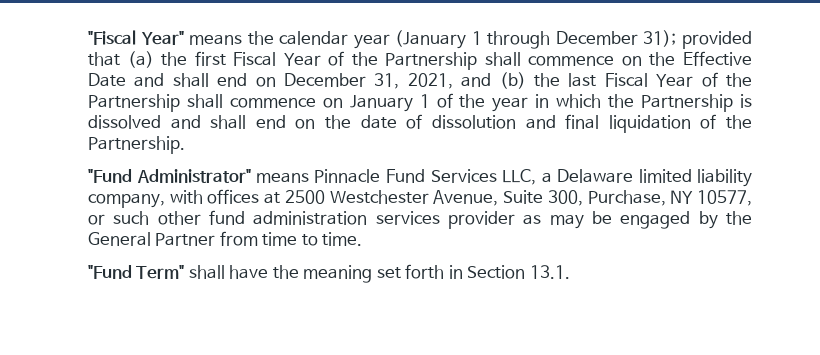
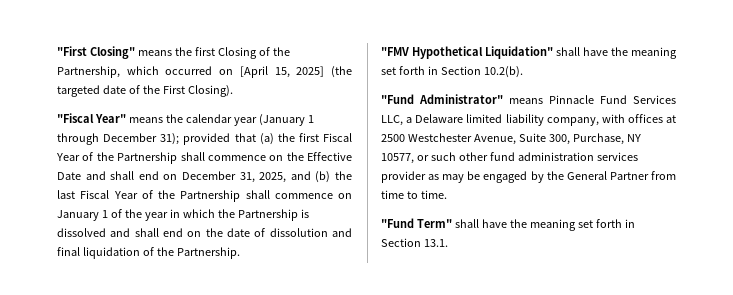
+ "First Closing" means the first Closing of the Partnership, which occurred on [April 15, 2025] (the targeted date of the First Closing).
- provided that (a) the first Fiscal Year of the Partnership shall commence on the Effective Date and shall end on December 31, 2021, and (b) the last Fiscal Year of the Partnership shall commence on January 1 of the year in which the Partnership is dissolved and shall end on the date of dissolution and final liquidation of the Partnership.
+ provided that (a) the first Fiscal Year of the Partnership shall commence on the Effective Date and shall end on December 31, 2025, and (b) the last Fiscal Year of the Partnership shall commence on January 1 of the year in which the Partnership is dissolved and shall end on the date of dissolution and final liquidation of the Partnership.
+ "FMV Hypothetical Liquidation" shall have the meaning set forth in Section 10.2(b).

